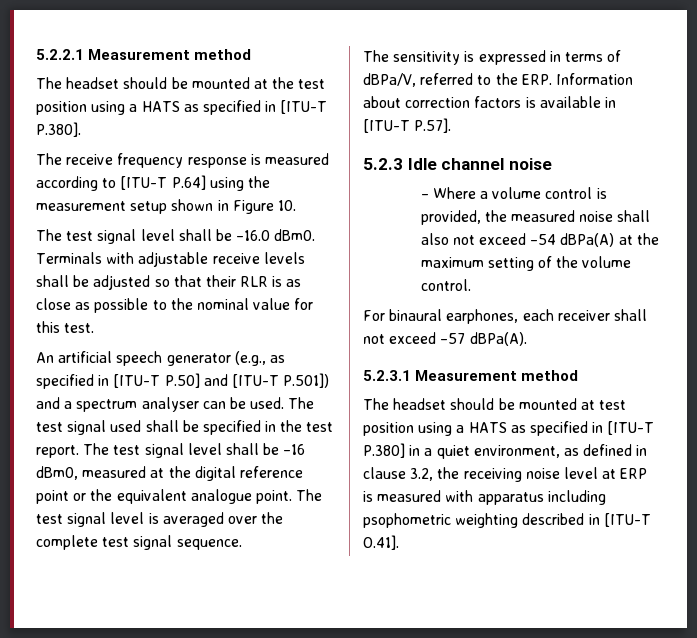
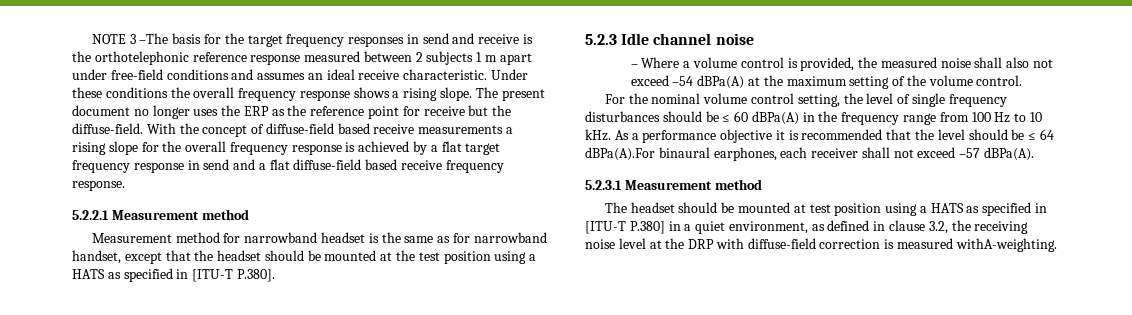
+ NOTE 3 –The basis for the target frequency responses in send and receive is the orthotelephonic reference response measured between 2 subjects 1 m apart under free-field conditions and assumes an ideal receive characteristic. Under these conditions the overall frequency response shows a rising slope. The present document no longer uses the ERP as the reference point for receive but the diffuse-field. With the concept of diffuse-field based receive measurements a rising slope for the overall frequency response is achieved by a flat target frequency response in send and a flat diffuse-field based receive frequency response.
  5.2.2.1 Measurement method
- The headset should be mounted at the test position using a HATS as specified in [ITU-T P.380].
+ Measurement method for narrowband headset is the same as for narrowband handset, except that the headset should be mounted at the test position using a HATS as specified in [ITU-T P.380].
- The receive frequency response is measured according to [ITU-T P.64] using the measurement setup shown in Figure 10.
- The test signal level shall be –16.0 dBm0. Terminals with adjustable receive levels shall be adjusted so that their RLR is as close as possible to the nominal value for this test.
- An artificial speech generator (e.g., as specified in [ITU-T P.50] and [ITU-T P.501]) and a spectrum analyser can be used. The test signal used shall be specified in the test report. The test signal level shall be –16 dBm0, measured at the digital reference point or the equivalent analogue point. The test signal level is averaged over the complete test signal sequence.
- The sensitivity is expressed in terms of dBPa/V, referred to the ERP. Information about correction factors is available in [ITU-T P.57].
- For binaural earphones, each receiver shall not exceed –57 dBPa(A).
+ For the nominal volume control setting, the level of single frequency disturbances should be ≤ 60 dBPa(A) in the frequency range from 100 Hz to 10 kHz. As a performance objective it is recommended that the level should be ≤ 64 dBPa(A).For binaural earphones, each receiver shall not exceed –57 dBPa(A).
- The headset should be mounted at test position using a HATS as specified in [ITU-T P.380] in a quiet environment, as defined in clause 3.2, the receiving noise level at ERP is measured with apparatus including psophometric weighting described in [ITU-T O.41].
+ The headset should be mounted at test position using a HATS as specified in [ITU-T P.380] in a quiet environment, as defined in clause 3.2, the receiving noise level at the DRP with diffuse-field correction is measured withA-weighting.

